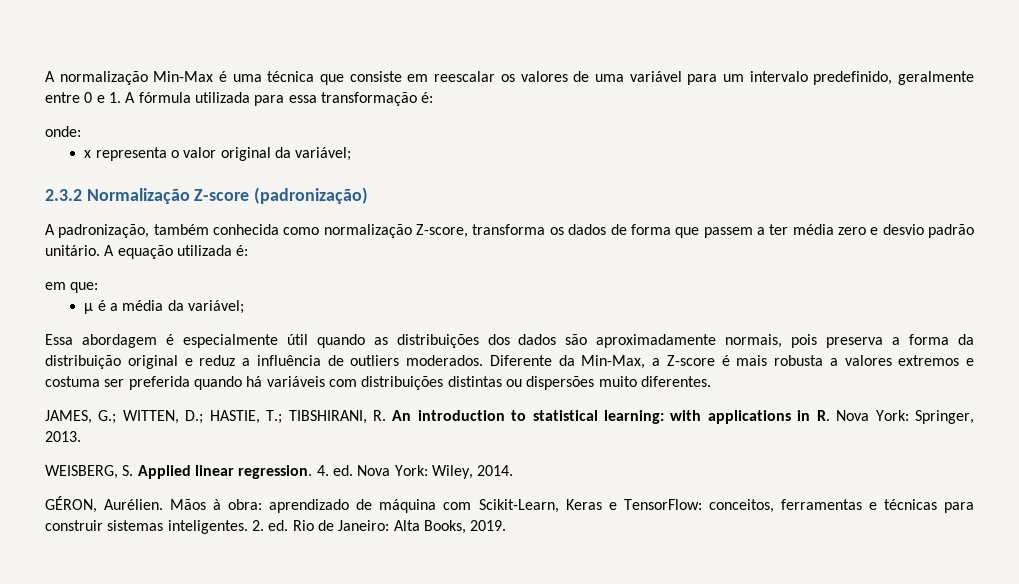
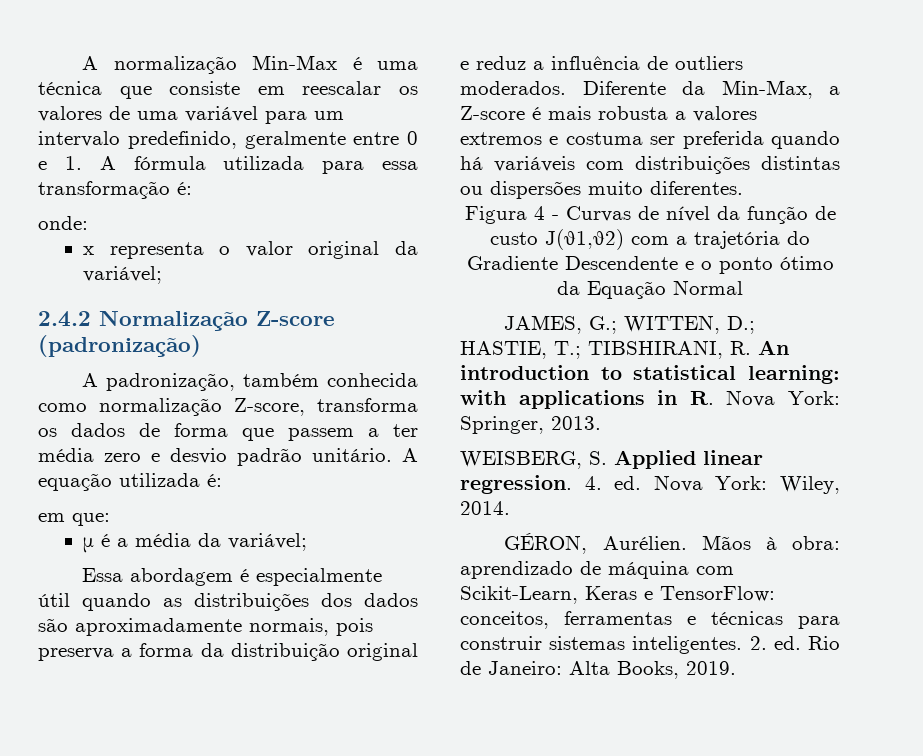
- 2.3.2 Normalização Z-score (padronização)
+ 2.4.2 Normalização Z-score (padronização)
+ Figura 4 - Curvas de nível da função de custo J(θ1,θ2) com a trajetória do Gradiente Descendente e o ponto ótimo da Equação Normal

